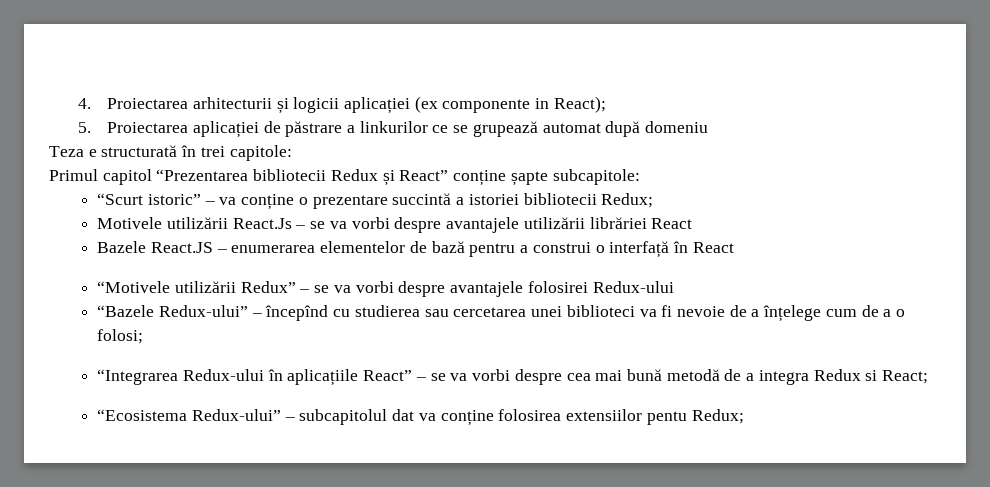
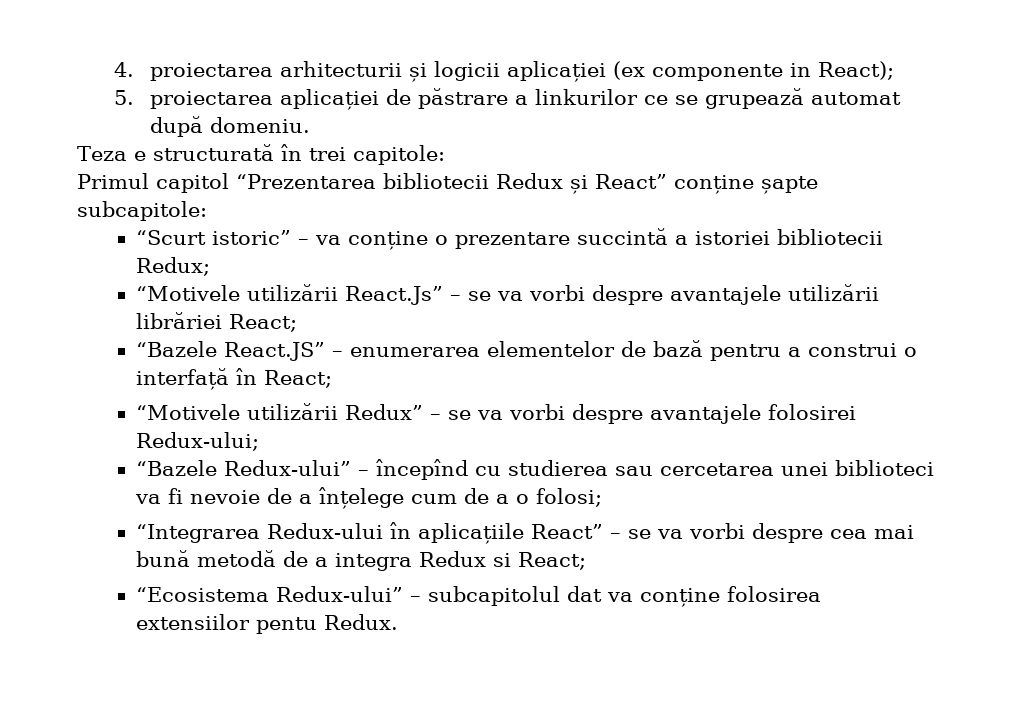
- 4. Proiectarea arhitecturii și logicii aplicației (ex componente in React);
+ 4. proiectarea arhitecturii și logicii aplicației (ex componente in React);
- 5. Proiectarea aplicației de păstrare a linkurilor ce se grupează automat după domeniu
+ 5. proiectarea aplicației de păstrare a linkurilor ce se grupează automat după domeniu.
- Motivele utilizării React.Js – se va vorbi despre avantajele utilizării librăriei React
- Bazele React.JS – enumerarea elementelor de bază pentru a construi o interfață în React
+ “Motivele utilizării React.Js” – se va vorbi despre avantajele utilizării librăriei React;
+ “Bazele React.JS” – enumerarea elementelor de bază pentru a construi o interfață în React;
- “Motivele utilizării Redux” – se va vorbi despre avantajele folosirei Redux-ului
+ “Motivele utilizării Redux” – se va vorbi despre avantajele folosirei Redux-ului;
- “Ecosistema Redux-ului” – subcapitolul dat va conține folosirea extensiilor pentu Redux;
+ “Ecosistema Redux-ului” – subcapitolul dat va conține folosirea extensiilor pentu Redux.

